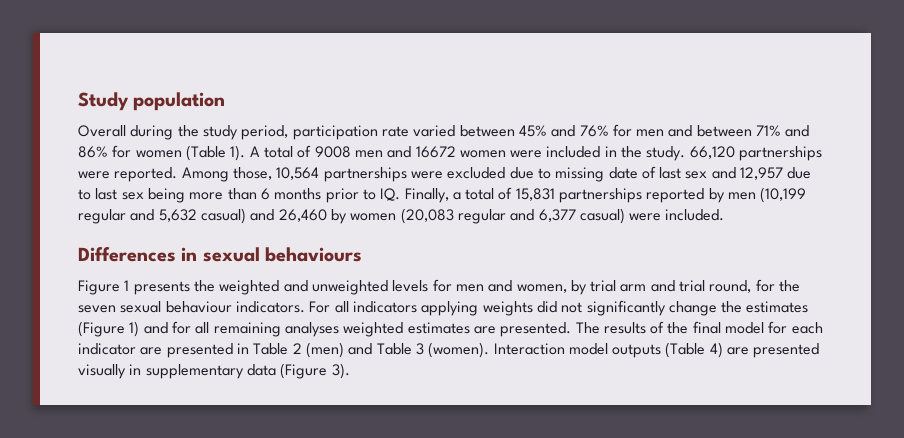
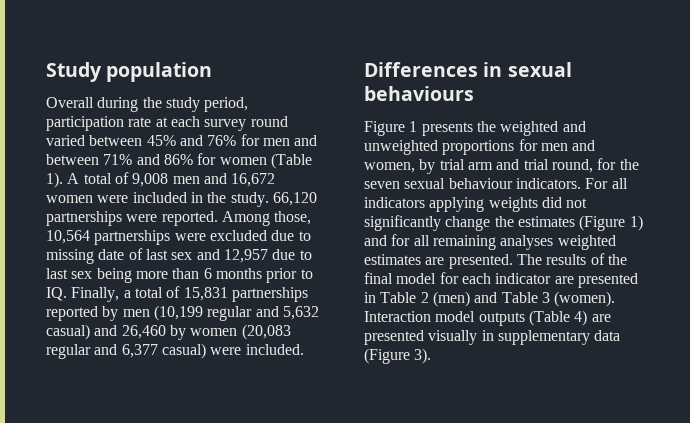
- Overall during the study period, participation rate varied between 45% and 76% for men and between 71% and 86% for women (Table 1).
+ Overall during the study period, participation rate at each survey round varied between 45% and 76% for men and between 71% and 86% for women (Table 1).
- A total of 9008 men and 16672 women were included in the study.
+ A total of 9,008 men and 16,672 women were included in the study.
- Figure 1 presents the weighted and unweighted levels for men and women, by trial arm and trial round, for the seven sexual behaviour indicators.
+ Figure 1 presents the weighted and unweighted proportions for men and women, by trial arm and trial round, for the seven sexual behaviour indicators.

